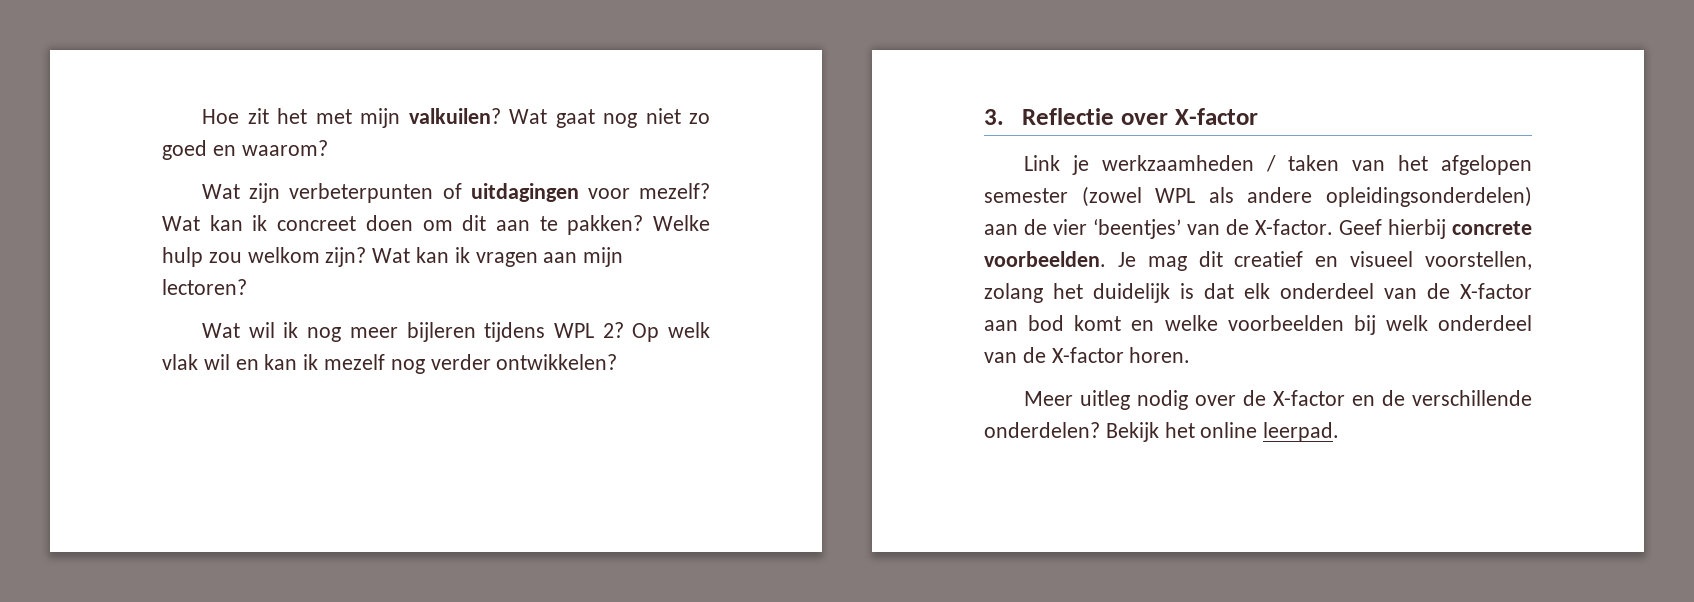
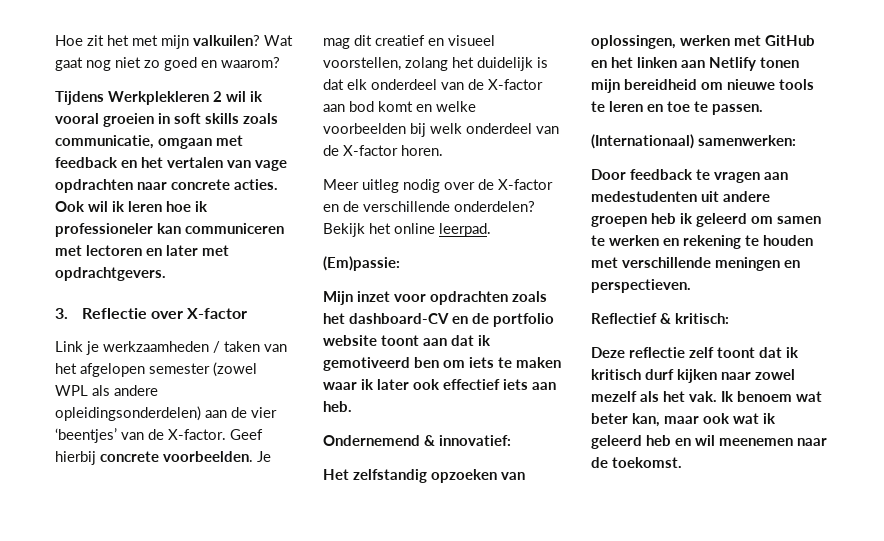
- Wat zijn verbeterpunten of uitdagingen voor mezelf? Wat kan ik concreet doen om dit aan te pakken? Welke hulp zou welkom zijn? Wat kan ik vragen aan mijn lectoren?
- Wat wil ik nog meer bijleren tijdens WPL 2? Op welk vlak wil en kan ik mezelf nog verder ontwikkelen?
+ Tijdens Werkplekleren 2 wil ik vooral groeien in soft skills zoals communicatie, omgaan met feedback en het vertalen van vage opdrachten naar concrete acties. Ook wil ik leren hoe ik professioneler kan communiceren met lectoren en later met opdrachtgevers.
+ (Em)passie:
+ Mijn inzet voor opdrachten zoals het dashboard-CV en de portfolio website toont aan dat ik gemotiveerd ben om iets te maken waar ik later ook effectief iets aan heb.
+ Ondernemend & innovatief:
+ Het zelfstandig opzoeken van oplossingen, werken met GitHub en het linken aan Netlify tonen mijn bereidheid om nieuwe tools te leren en toe te passen.
+ (Internationaal) samenwerken:
+ Door feedback te vragen aan medestudenten uit andere groepen heb ik geleerd om samen te werken en rekening te houden met verschillende meningen en perspectieven.
+ Reflectief & kritisch:
+ Deze reflectie zelf toont dat ik kritisch durf kijken naar zowel mezelf als het vak. Ik benoem wat beter kan, maar ook wat ik geleerd heb en wil meenemen naar de toekomst.

